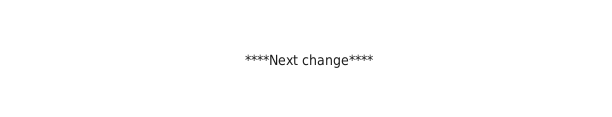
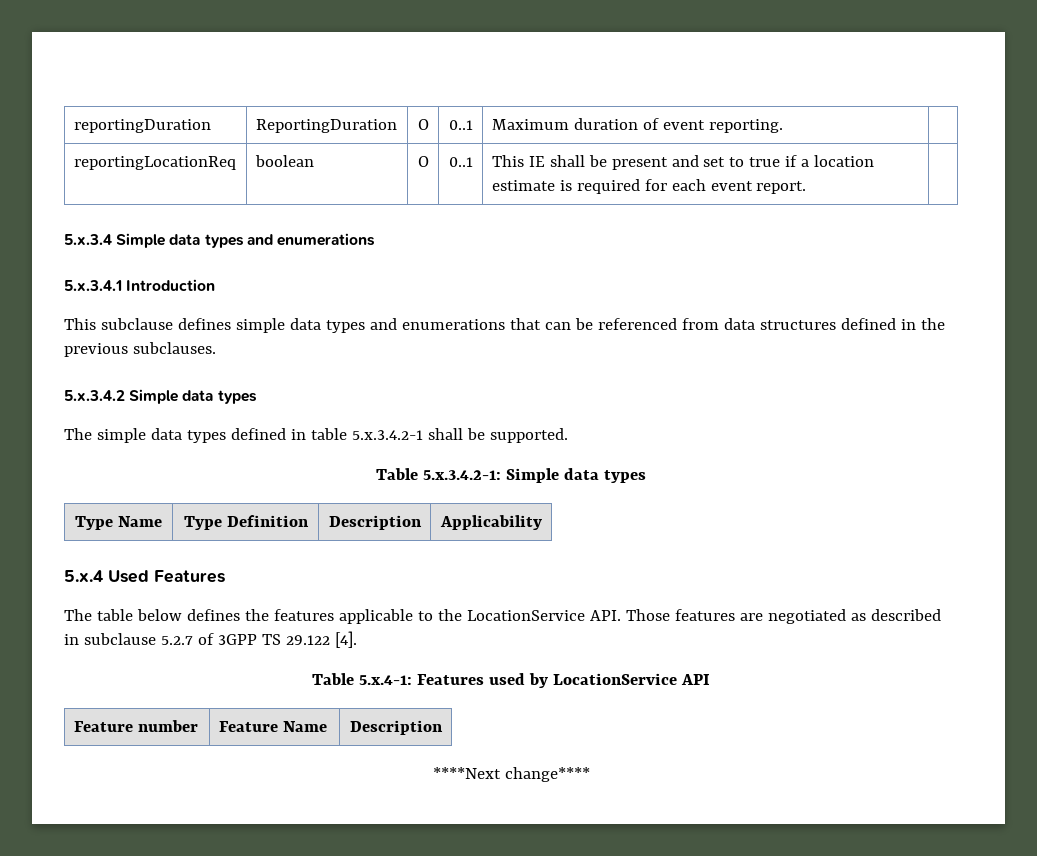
+ reportingDuration | ReportingDuration | O | 0..1 | Maximum duration of event reporting. |
+ reportingLocationReq | boolean | O | 0..1 | This IE shall be present and set to true if a location estimate is required for each event report. |
+ 5.x.3.4 Simple data types and enumerations
+ 5.x.3.4.1 Introduction
+ This subclause defines simple data types and enumerations that can be referenced from data structures defined in the previous subclauses.
+ 5.x.3.4.2 Simple data types
+ The simple data types defined in table 5.x.3.4.2-1 shall be supported.
+ Table 5.x.3.4.2-1: Simple data types
+ Type Name | Type Definition | Description | Applicability
+ 5.x.4 Used Features
+ The table below defines the features applicable to the LocationService API. Those features are negotiated as described in subclause 5.2.7 of 3GPP TS 29.122 [4].
+ Table 5.x.4-1: Features used by LocationService API
+ Feature number | Feature Name | Description

